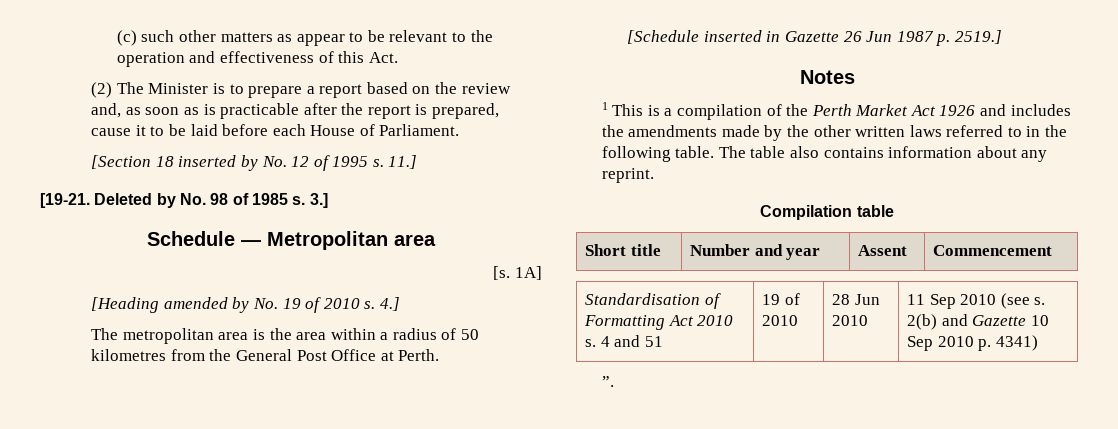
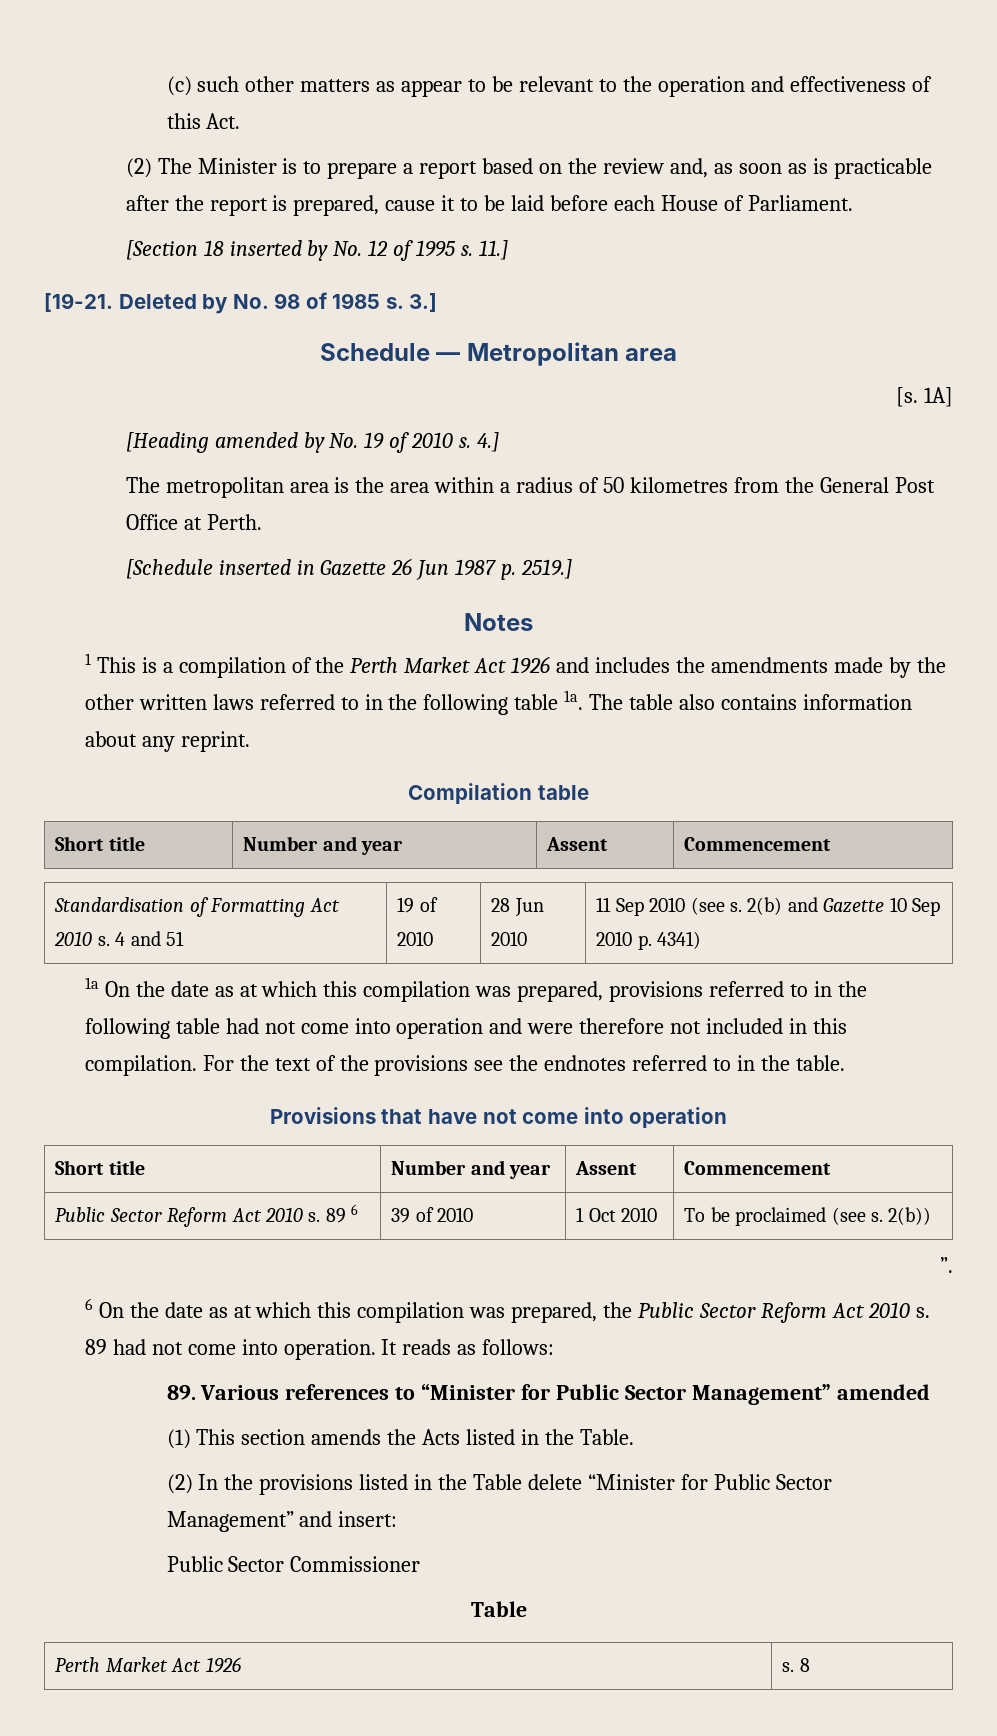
- 1 This is a compilation of the Perth Market Act 1926 and includes the amendments made by the other written laws referred to in the following table.
+ 1 This is a compilation of the Perth Market Act 1926 and includes the amendments made by the other written laws referred to in the following table 1a.
+ 1a On the date as at which this compilation was prepared, provisions referred to in the following table had not come into operation and were therefore not included in this compilation. For the text of the provisions see the endnotes referred to in the table.
+ Provisions that have not come into operation
+ Short title | Number and year | Assent | Commencement
+ Public Sector Reform Act 2010 s. 89 6 | 39 of 2010 | 1 Oct 2010 | To be proclaimed (see s. 2(b))
  ”.
+ 6 On the date as at which this compilation was prepared, the Public Sector Reform Act 2010 s. 89 had not come into operation. It reads as follows:
+ 89. Various references to “Minister for Public Sector Management” amended
+ (1) This section amends the Acts listed in the Table.
+ (2) In the provisions listed in the Table delete “Minister for Public Sector Management” and insert:
+ Public Sector Commissioner
+ Table
+ Perth Market Act 1926 | s. 8

